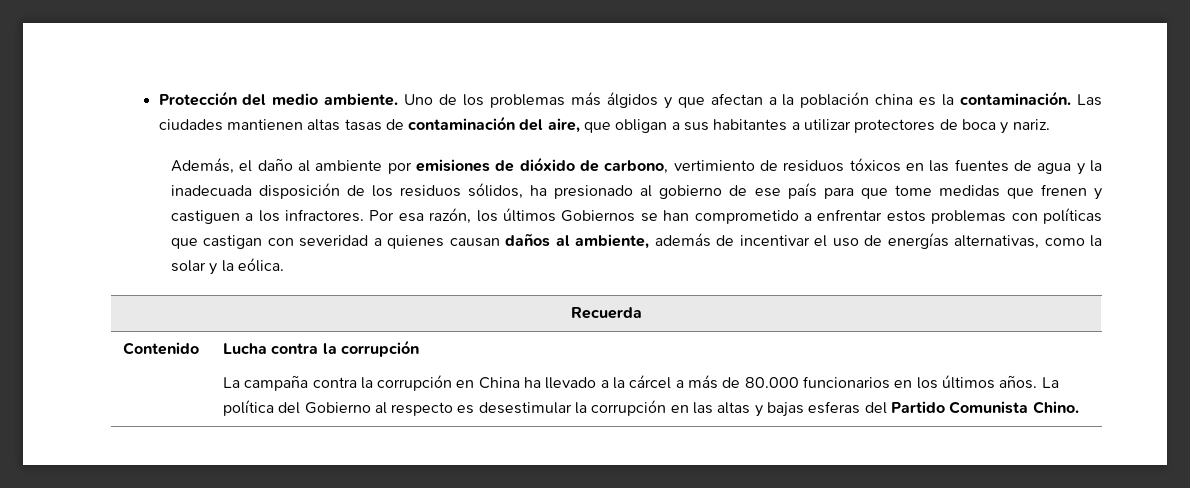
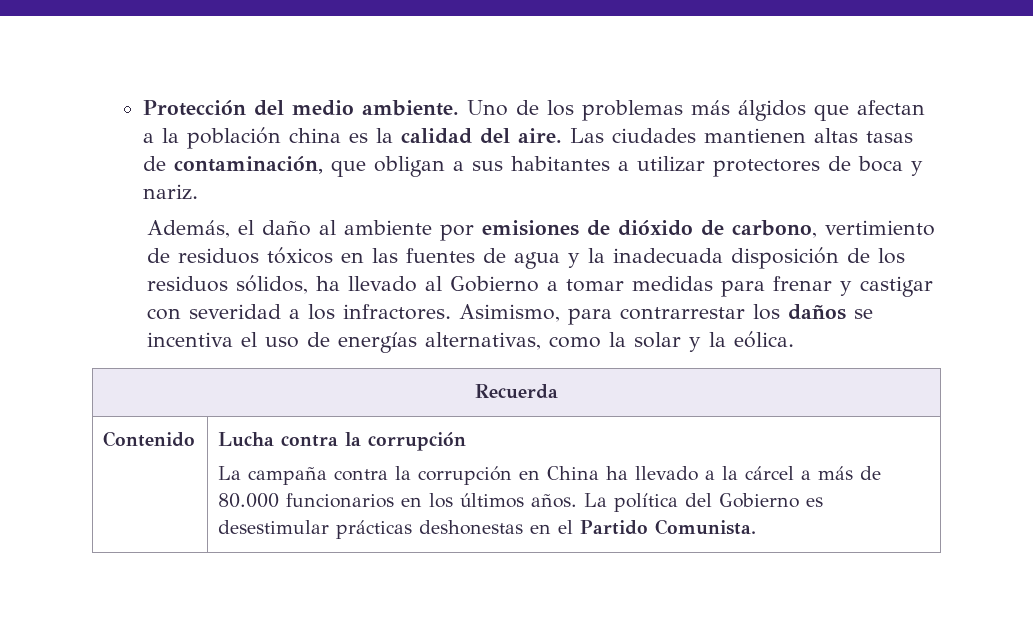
- Uno de los problemas más álgidos y que afectan a la población china es la contaminación.
+ Uno de los problemas más álgidos que afectan a la población china es la calidad del aire.
- Las ciudades mantienen altas tasas de contaminación del aire, que obligan a sus habitantes a utilizar protectores de boca y nariz.
+ Las ciudades mantienen altas tasas de contaminación, que obligan a sus habitantes a utilizar protectores de boca y nariz.
- Además, el daño al ambiente por emisiones de dióxido de carbono, vertimiento de residuos tóxicos en las fuentes de agua y la inadecuada disposición de los residuos sólidos, ha presionado al gobierno de ese país para que tome medidas que frenen y castiguen a los infractores. Por esa razón, los últimos Gobiernos se han comprometido a enfrentar estos problemas con políticas que castigan con severidad a quienes causan daños al ambiente, además de incentivar el uso de energías alternativas, como la solar y la eólica.
+ Además, el daño al ambiente por emisiones de dióxido de carbono, vertimiento de residuos tóxicos en las fuentes de agua y la inadecuada disposición de los residuos sólidos, ha llevado al Gobierno a tomar medidas para frenar y castigar con severidad a los infractores. Asimismo, para contrarrestar los daños se incentiva el uso de energías alternativas, como la solar y la eólica.
- La política del Gobierno al respecto es desestimular la corrupción en las altas y bajas esferas del Partido Comunista Chino.
+ La política del Gobierno es desestimular prácticas deshonestas en el Partido Comunista.

